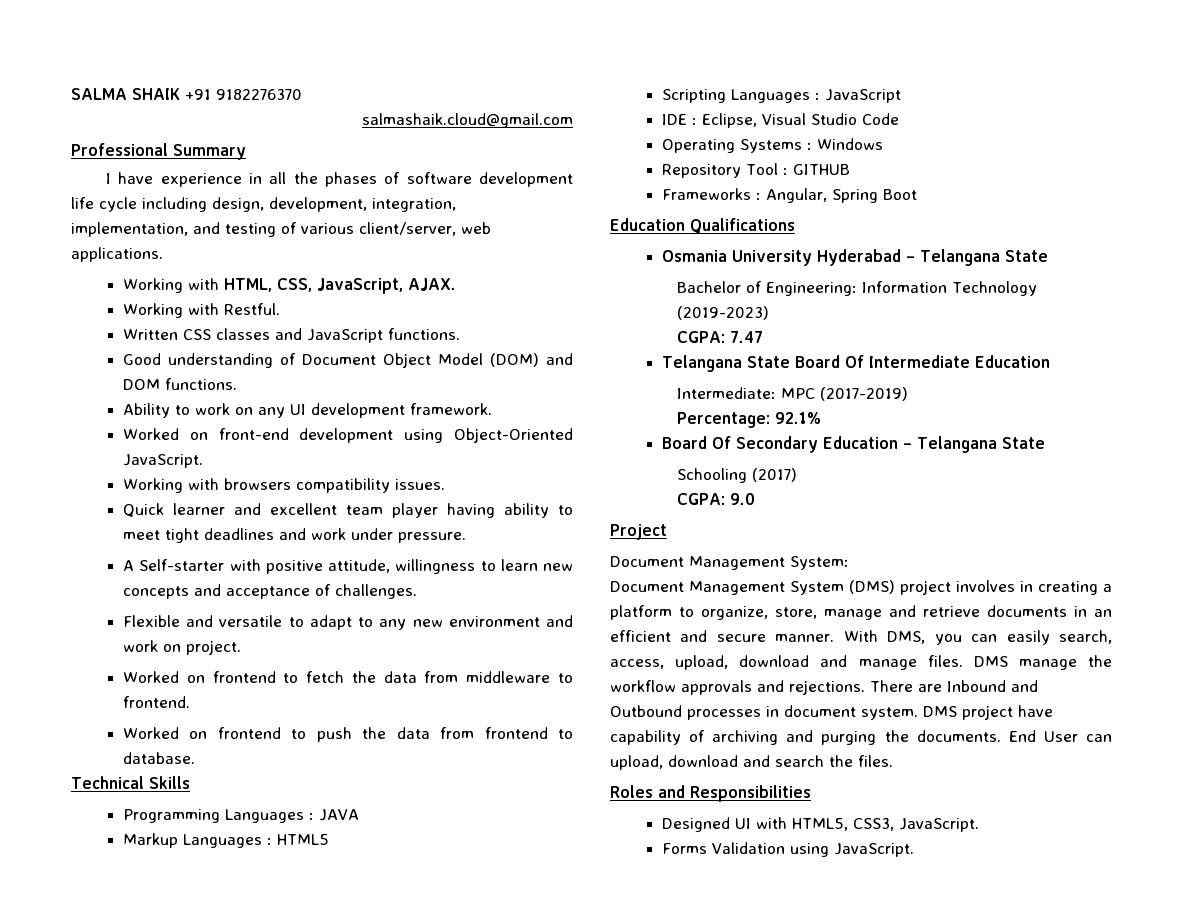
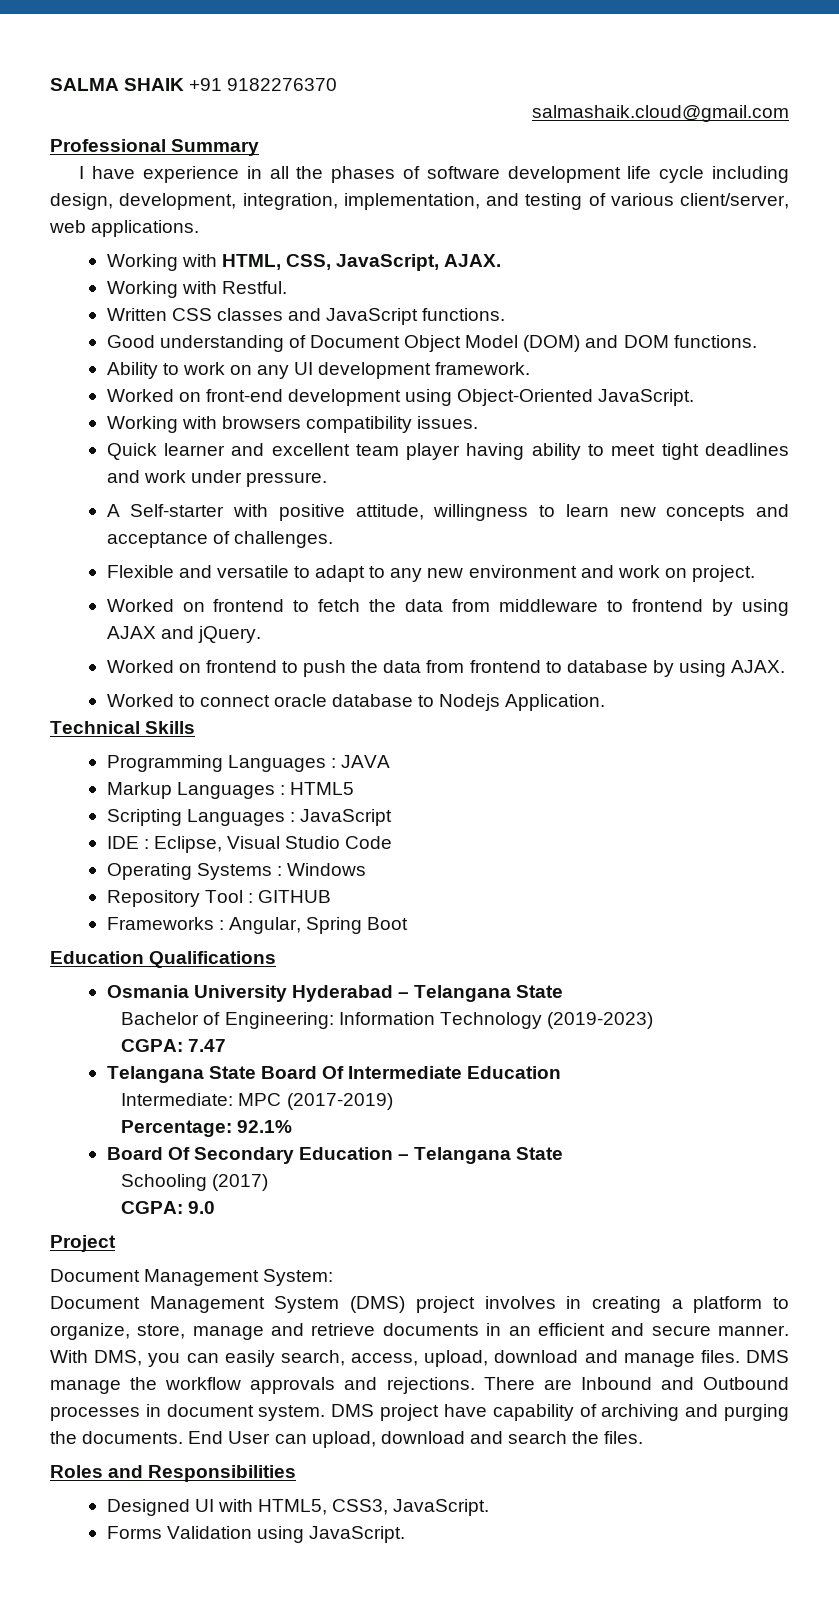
- Worked on frontend to fetch the data from middleware to frontend.
+ Worked on frontend to fetch the data from middleware to frontend by using AJAX and jQuery.
- Worked on frontend to push the data from frontend to database.
+ Worked on frontend to push the data from frontend to database by using AJAX.
+ Worked to connect oracle database to Nodejs Application.

